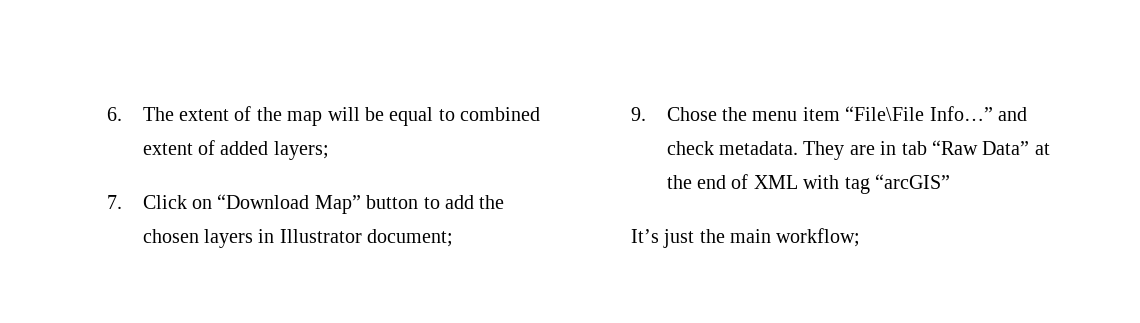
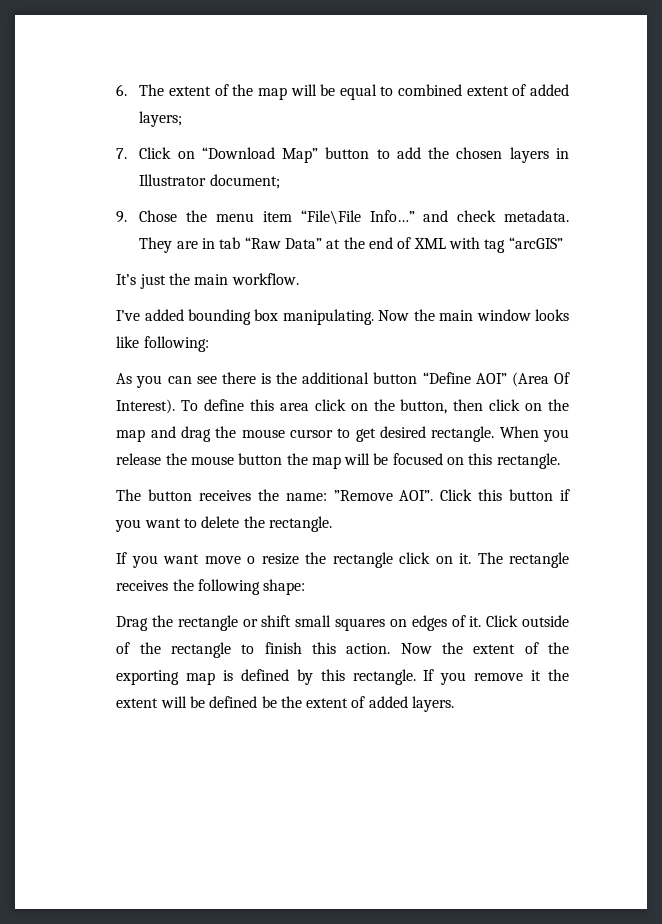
- It’s just the main workflow;
+ It’s just the main workflow.
+ I’ve added bounding box manipulating. Now the main window looks like following:
+ As you can see there is the additional button “Define AOI” (Area Of Interest). To define this area click on the button, then click on the map and drag the mouse cursor to get desired rectangle. When you release the mouse button the map will be focused on this rectangle.
+ The button receives the name: ”Remove AOI”. Click this button if you want to delete the rectangle.
+ If you want move o resize the rectangle click on it. The rectangle receives the following shape:
+ Drag the rectangle or shift small squares on edges of it. Click outside of the rectangle to finish this action. Now the extent of the exporting map is defined by this rectangle. If you remove it the extent will be defined be the extent of added layers.

